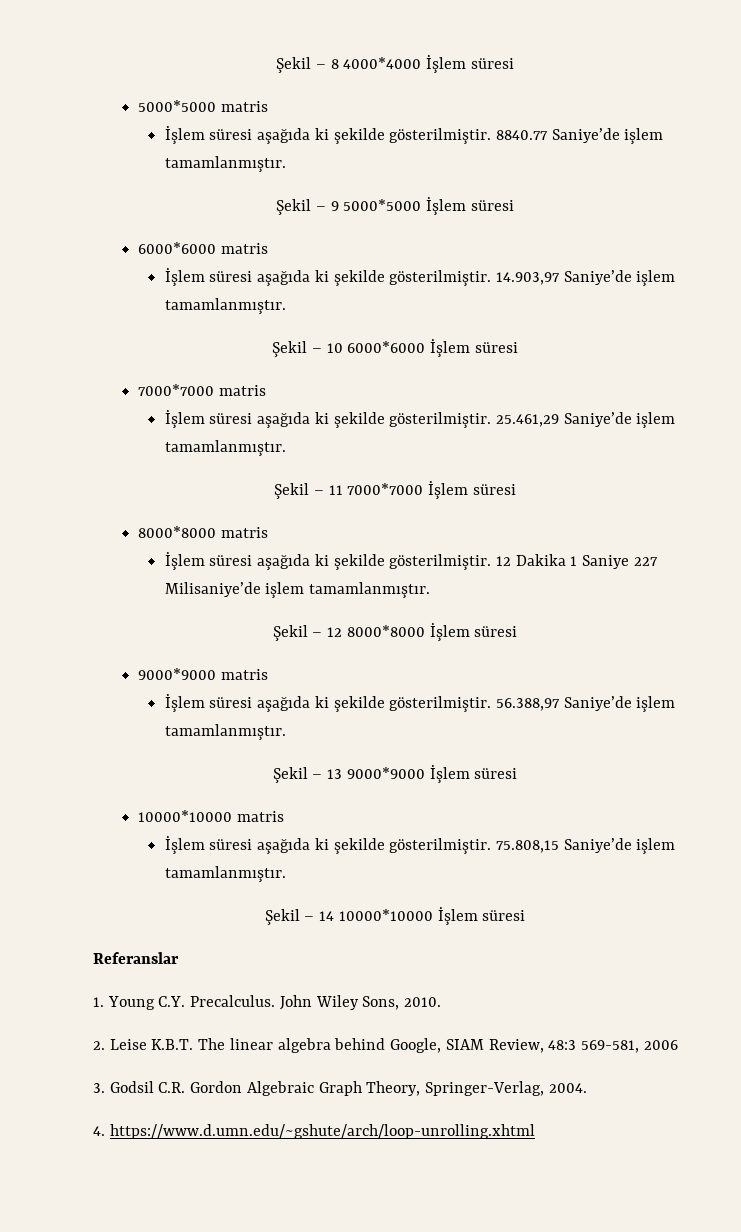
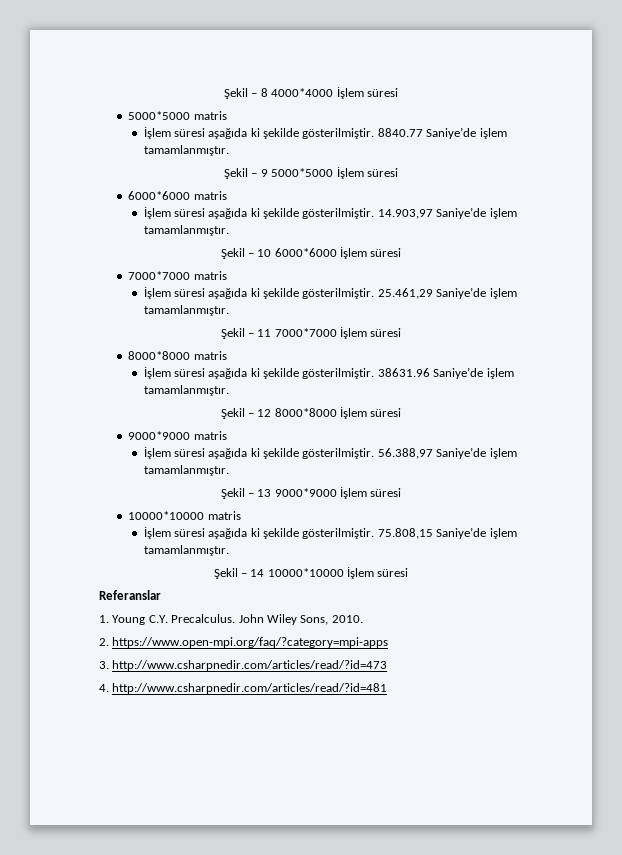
- 12 Dakika 1 Saniye 227 Milisaniye’de işlem tamamlanmıştır.
+ 38631.96 Saniye’de işlem tamamlanmıştır.
- 2. Leise K.B.T. The linear algebra behind Google, SIAM Review, 48:3 569-581, 2006
- 3. Godsil C.R. Gordon Algebraic Graph Theory, Springer-Verlag, 2004.
+ 2. https://www.open-mpi.org/faq/?category=mpi-apps
+ 3. http://www.csharpnedir.com/articles/read/?id=473
- 4. https://www.d.umn.edu/~gshute/arch/loop-unrolling.xhtml
+ 4. http://www.csharpnedir.com/articles/read/?id=481

